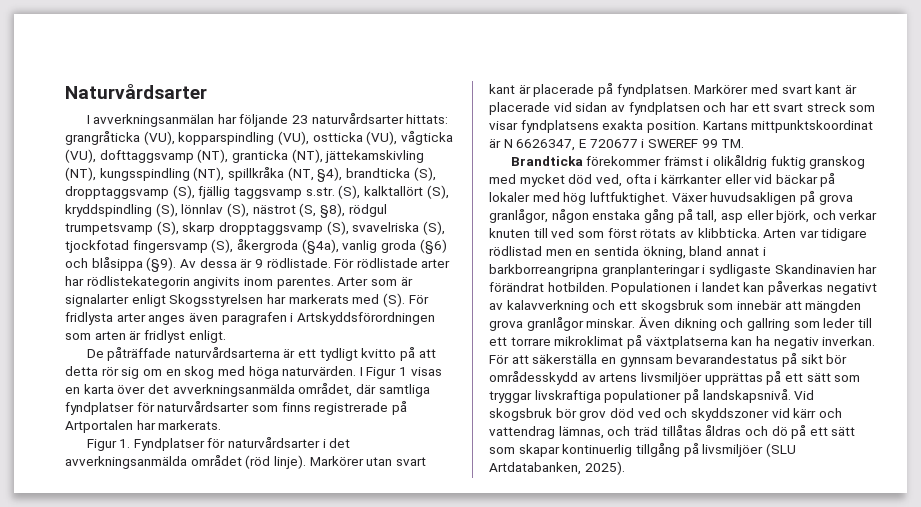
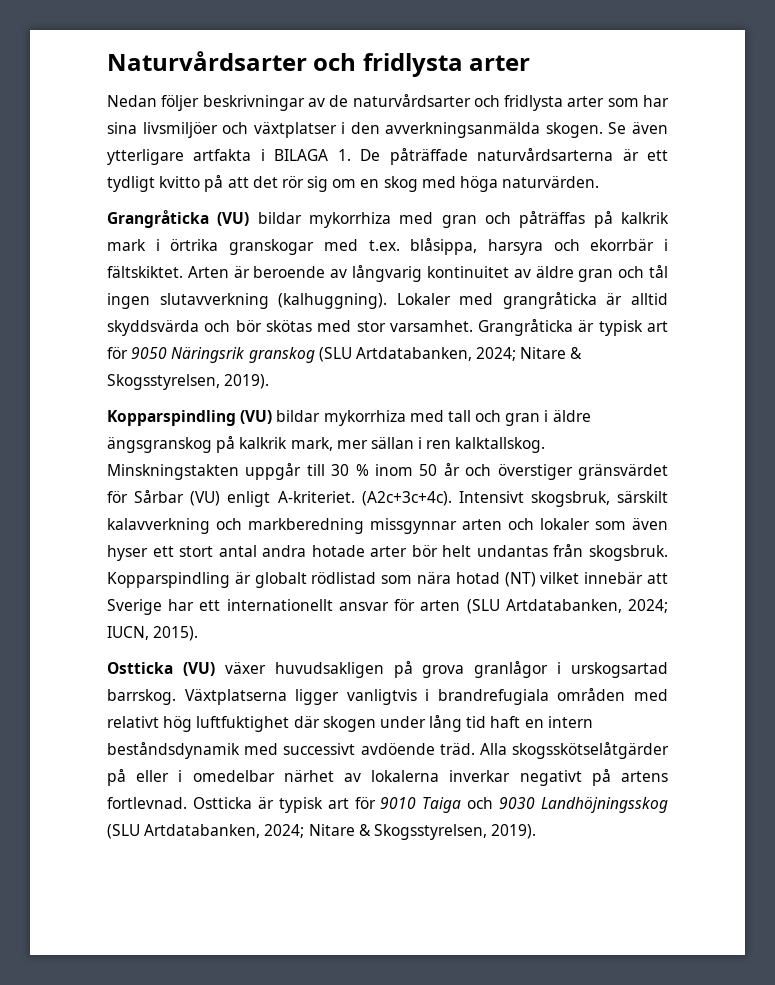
- Naturvårdsarter
- I avverkningsanmälan har följande 23 naturvårdsarter hittats: grangråticka (VU), kopparspindling (VU), ostticka (VU), vågticka (VU), dofttaggsvamp (NT), granticka (NT), jättekamskivling (NT), kungsspindling (NT), spillkråka (NT, §4), brandticka (S), dropptaggsvamp (S), fjällig taggsvamp s.str. (S), kalktallört (S), kryddspindling (S), lönnlav (S), nästrot (S, §8), rödgul trumpetsvamp (S), skarp dropptaggsvamp (S), svavelriska (S), tjockfotad fingersvamp (S), åkergroda (§4a), vanlig groda (§6) och blåsippa (§9). Av dessa är 9 rödlistade. För rödlistade arter har rödlistekategorin angivits inom parentes. Arter som är signalarter enligt Skogsstyrelsen har markerats med (S). För fridlysta arter anges även paragrafen i Artskyddsförordningen som arten är fridlyst enligt.
- De påträffade naturvårdsarterna är ett tydligt kvitto på att detta rör sig om en skog med höga naturvärden. I Figur 1 visas en karta över det avverkningsanmälda området, där samtliga fyndplatser för naturvårdsarter som finns registrerade på Artportalen har markerats.
- Figur 1. Fyndplatser för naturvårdsarter i det avverkningsanmälda området (röd linje). Markörer utan svart kant är placerade på fyndplatsen. Markörer med svart kant är placerade vid sidan av fyndplatsen och har ett svart streck som visar fyndplatsens exakta position. Kartans mittpunktskoordinat är N 6626347, E 720677 i SWEREF 99 TM.
- Brandticka förekommer främst i olikåldrig fuktig granskog med mycket död ved, ofta i kärrkanter eller vid bäckar på lokaler med hög luftfuktighet. Växer huvudsakligen på grova granlågor, någon enstaka gång på tall, asp eller björk, och verkar knuten till ved som först rötats av klibbticka. Arten var tidigare rödlistad men en sentida ökning, bland annat i barkborreangripna granplanteringar i sydligaste Skandinavien har förändrat hotbilden. Populationen i landet kan påverkas negativt av kalavverkning och ett skogsbruk som innebär att mängden grova granlågor minskar. Även dikning och gallring som leder till ett torrare mikroklimat på växtplatserna kan ha negativ inverkan. För att säkerställa en gynnsam bevarandestatus på sikt bör områdesskydd av artens livsmiljöer upprättas på ett sätt som tryggar livskraftiga populationer på landskapsnivå. Vid skogsbruk bör grov död ved och skyddszoner vid kärr och vattendrag lämnas, och träd tillåtas åldras och dö på ett sätt som skapar kontinuerlig tillgång på livsmiljöer (SLU Artdatabanken, 2025).
+ Naturvårdsarter och fridlysta arter
+ Nedan följer beskrivningar av de naturvårdsarter och fridlysta arter som har sina livsmiljöer och växtplatser i den avverkningsanmälda skogen. Se även ytterligare artfakta i BILAGA 1. De påträffade naturvårdsarterna är ett tydligt kvitto på att det rör sig om en skog med höga naturvärden.
+ Grangråticka (VU) bildar mykorrhiza med gran och påträffas på kalkrik mark i örtrika granskogar med t.ex. blåsippa, harsyra och ekorrbär i fältskiktet. Arten är beroende av långvarig kontinuitet av äldre gran och tål ingen slutavverkning (kalhuggning). Lokaler med grangråticka är alltid skyddsvärda och bör skötas med stor varsamhet. Grangråticka är typisk art för 9050 Näringsrik granskog (SLU Artdatabanken, 2024; Nitare & Skogsstyrelsen, 2019).
+ Kopparspindling (VU) bildar mykorrhiza med tall och gran i äldre ängsgranskog på kalkrik mark, mer sällan i ren kalktallskog. Minskningstakten uppgår till 30 % inom 50 år och överstiger gränsvärdet för Sårbar (VU) enligt A-kriteriet. (A2c+3c+4c). Intensivt skogsbruk, särskilt kalavverkning och markberedning missgynnar arten och lokaler som även hyser ett stort antal andra hotade arter bör helt undantas från skogsbruk. Kopparspindling är globalt rödlistad som nära hotad (NT) vilket innebär att Sverige har ett internationellt ansvar för arten (SLU Artdatabanken, 2024; IUCN, 2015).
+ Ostticka (VU) växer huvudsakligen på grova granlågor i urskogsartad barrskog. Växtplatserna ligger vanligtvis i brandrefugiala områden med relativt hög luftfuktighet där skogen under lång tid haft en intern beståndsdynamik med successivt avdöende träd. Alla skogsskötselåtgärder på eller i omedelbar närhet av lokalerna inverkar negativt på artens fortlevnad. Ostticka är typisk art för 9010 Taiga och 9030 Landhöjningsskog (SLU Artdatabanken, 2024; Nitare & Skogsstyrelsen, 2019).

